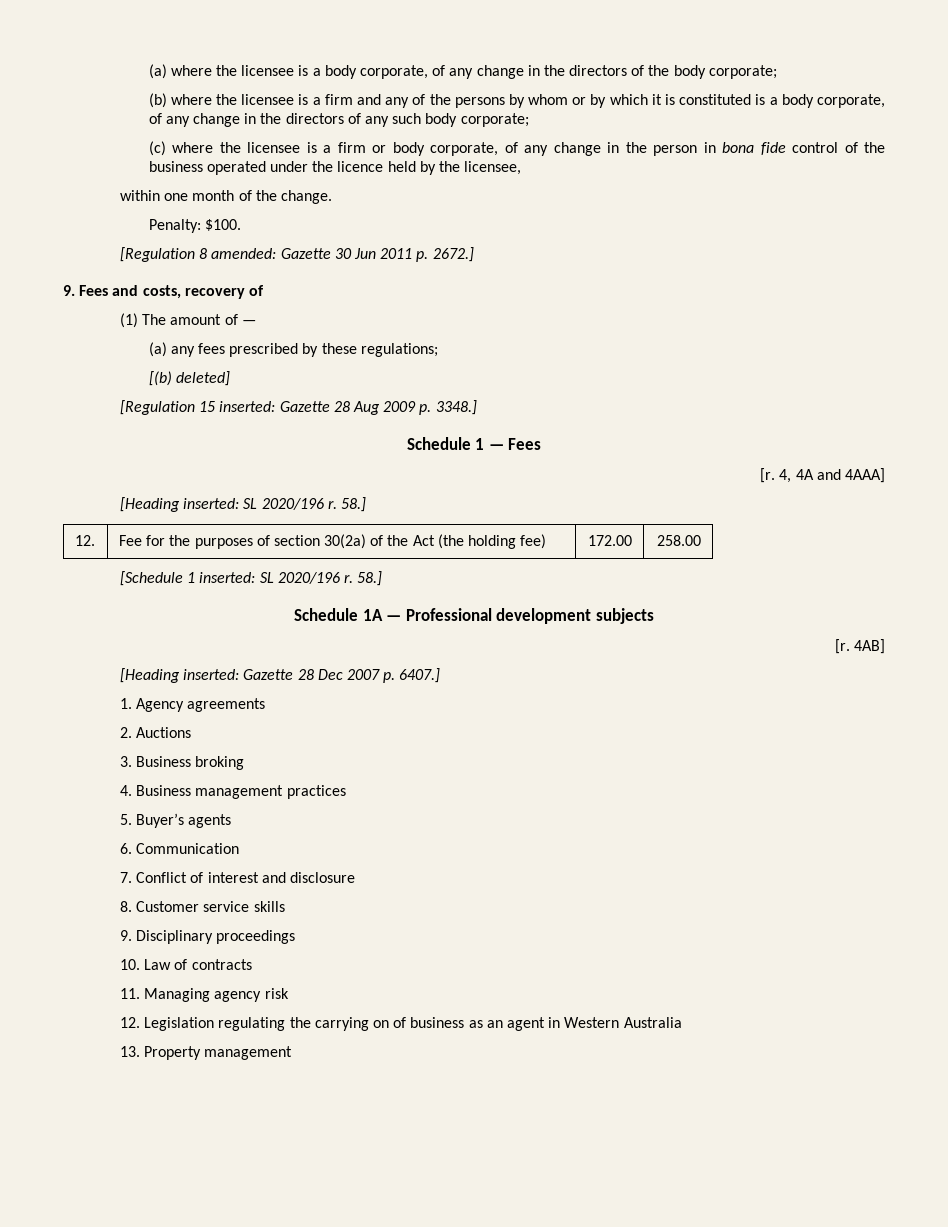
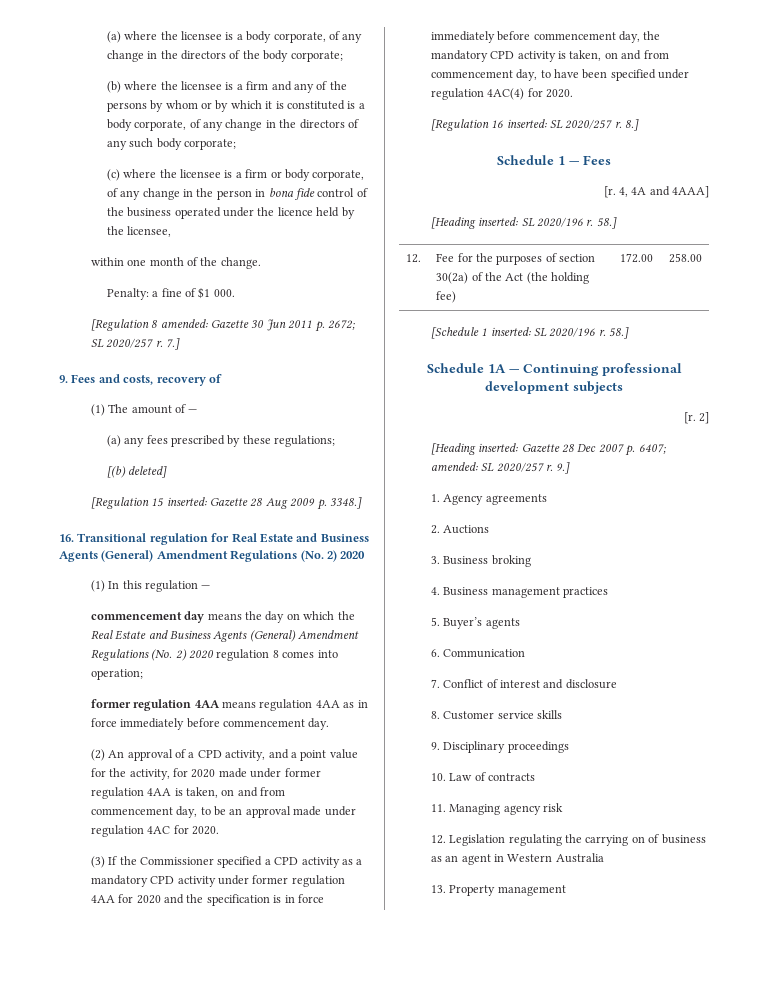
- Penalty: $100.
+ Penalty: a fine of $1 000.
- [Regulation 8 amended: Gazette 30 Jun 2011 p. 2672.]
+ [Regulation 8 amended: Gazette 30 Jun 2011 p. 2672; SL 2020/257 r. 7.]
+ 16. Transitional regulation for Real Estate and Business Agents (General) Amendment Regulations (No. 2) 2020
+ (1) In this regulation —
+ commencement day means the day on which the Real Estate and Business Agents (General) Amendment Regulations (No. 2) 2020 regulation 8 comes into operation;
+ former regulation 4AA means regulation 4AA as in force immediately before commencement day.
+ (2) An approval of a CPD activity, and a point value for the activity, for 2020 made under former regulation 4AA is taken, on and from commencement day, to be an approval made under regulation 4AC for 2020.
+ (3) If the Commissioner specified a CPD activity as a mandatory CPD activity under former regulation 4AA for 2020 and the specification is in force immediately before commencement day, the mandatory CPD activity is taken, on and from commencement day, to have been specified under regulation 4AC(4) for 2020.
+ [Regulation 16 inserted: SL 2020/257 r. 8.]
- Schedule 1A — Professional development subjects
+ Schedule 1A — Continuing professional development subjects
- 4AB]
+ 2]
- [Heading inserted: Gazette 28 Dec 2007 p. 6407.]
+ [Heading inserted: Gazette 28 Dec 2007 p. 6407; amended: SL 2020/257 r. 9.]

